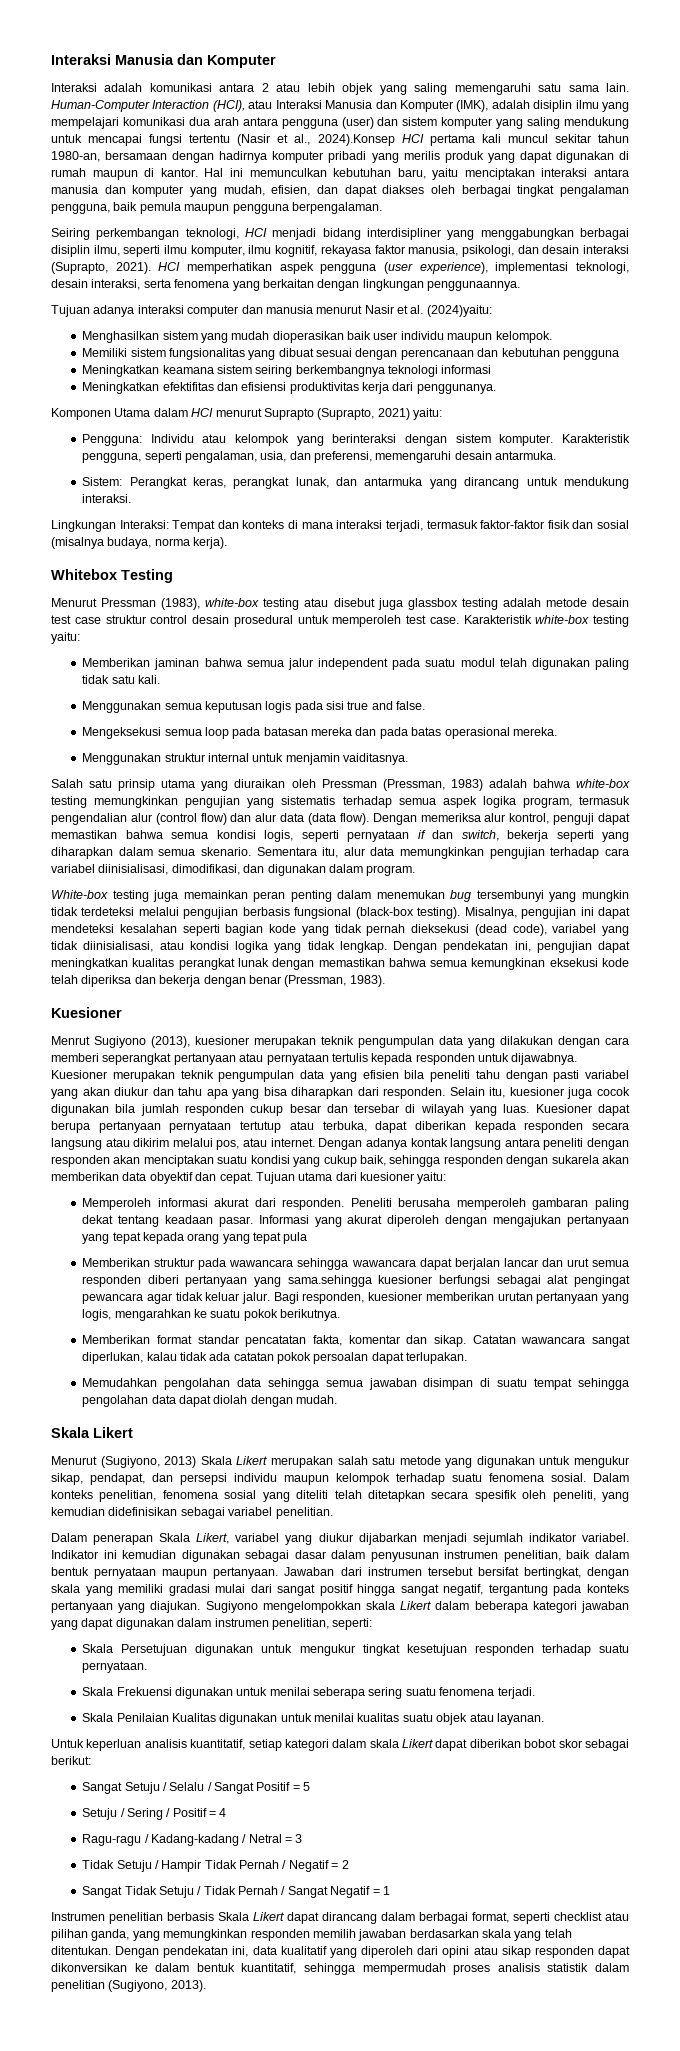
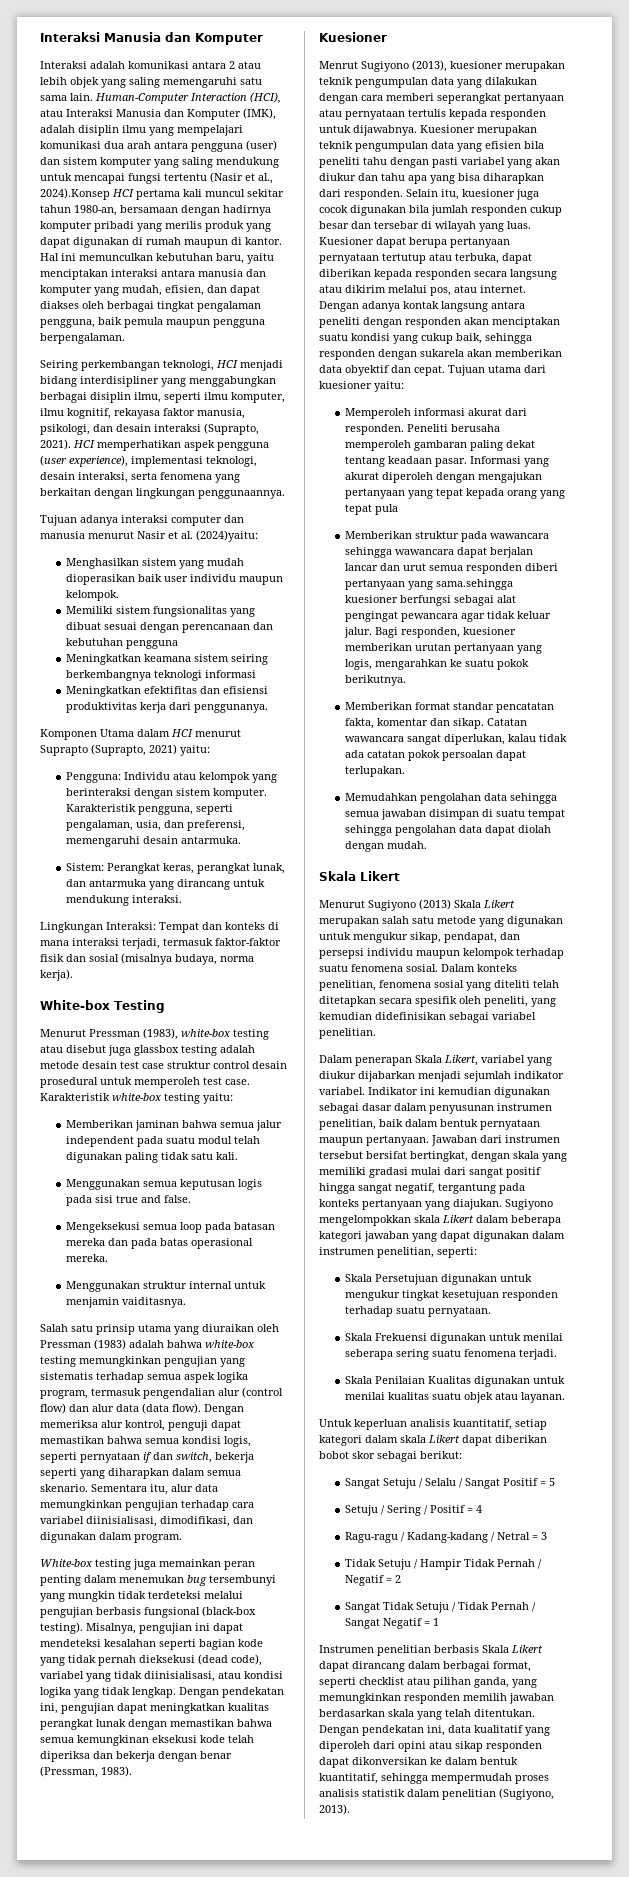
- Whitebox Testing
+ White-box Testing
- Salah satu prinsip utama yang diuraikan oleh Pressman (Pressman, 1983) adalah bahwa white-box testing memungkinkan pengujian yang sistematis terhadap semua aspek logika program, termasuk pengendalian alur (control flow) dan alur data (data flow).
+ Salah satu prinsip utama yang diuraikan oleh Pressman (1983) adalah bahwa white-box testing memungkinkan pengujian yang sistematis terhadap semua aspek logika program, termasuk pengendalian alur (control flow) dan alur data (data flow).
- Menurut (Sugiyono, 2013) Skala Likert merupakan salah satu metode yang digunakan untuk mengukur sikap, pendapat, dan persepsi individu maupun kelompok terhadap suatu fenomena sosial.
+ Menurut Sugiyono (2013) Skala Likert merupakan salah satu metode yang digunakan untuk mengukur sikap, pendapat, dan persepsi individu maupun kelompok terhadap suatu fenomena sosial.

